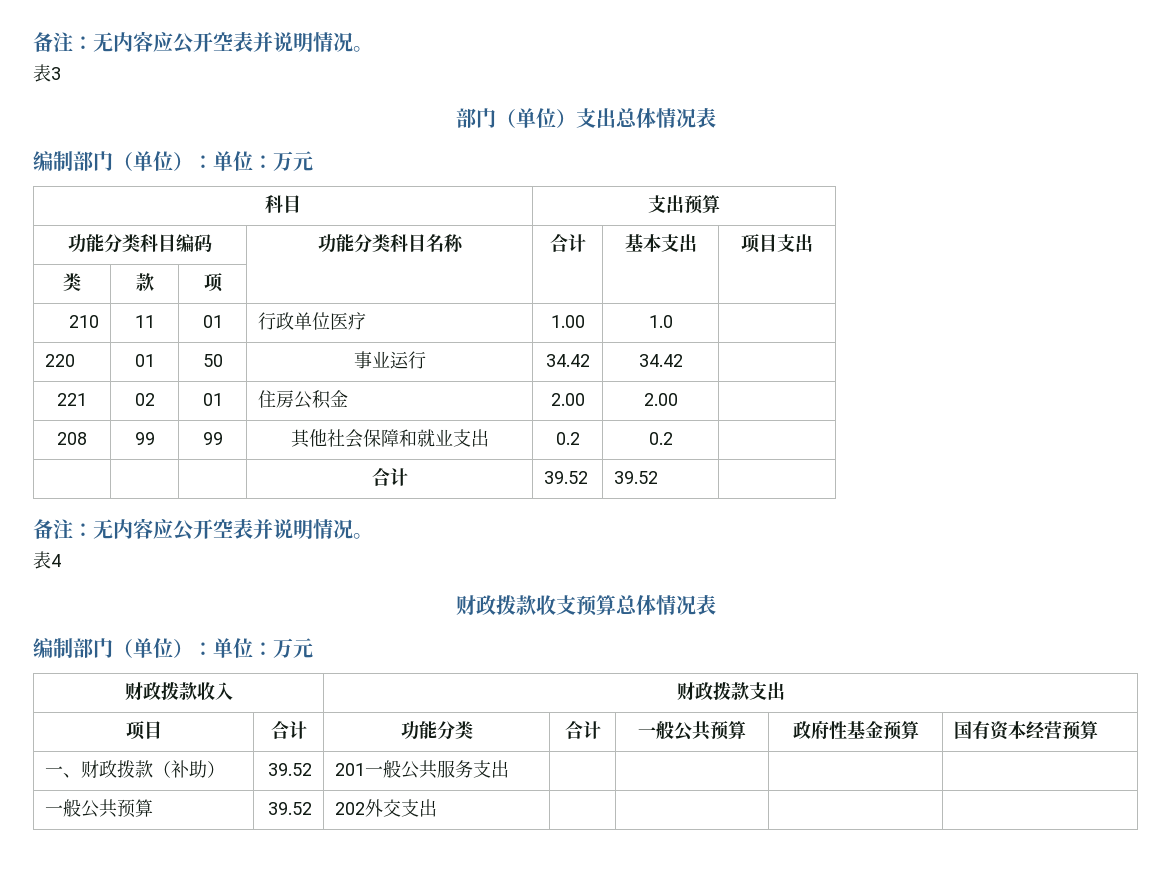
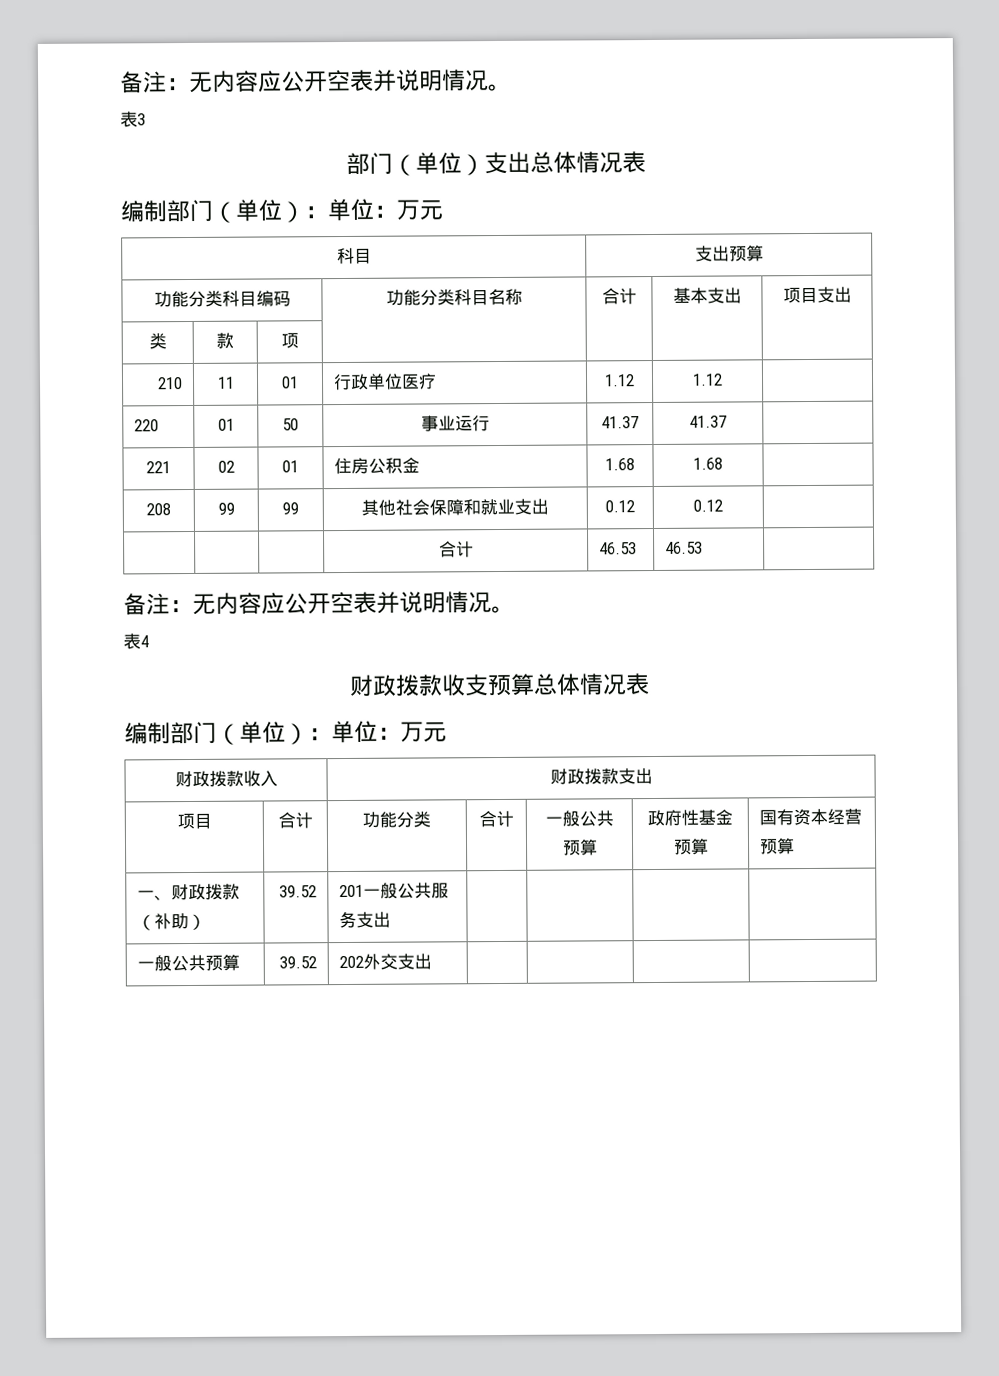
- 210 | 11 | 01 | 行政单位医疗 | 1.00 | 1.0 |
+ 210 | 11 | 01 | 行政单位医疗 | 1.12 | 1.12 |
- 220 | 01 | 50 | 事业运行 | 34.42 | 34.42 |
+ 220 | 01 | 50 | 事业运行 | 41.37 | 41.37 |
- 221 | 02 | 01 | 住房公积金 | 2.00 | 2.00 |
+ 221 | 02 | 01 | 住房公积金 | 1.68 | 1.68 |
- 208 | 99 | 99 | 其他社会保障和就业支出 | 0.2 | 0.2 |
- | | | 合计 | 39.52 | 39.52 |
+ 208 | 99 | 99 | 其他社会保障和就业支出 | 0.12 | 0.12 |
+ | | | 合计 | 46.53 | 46.53 |

